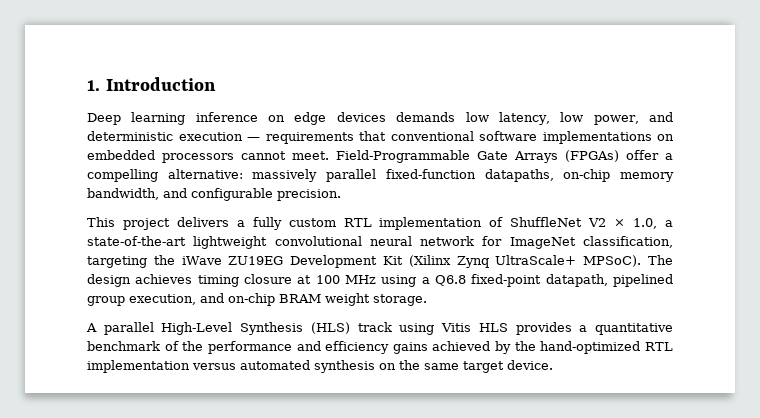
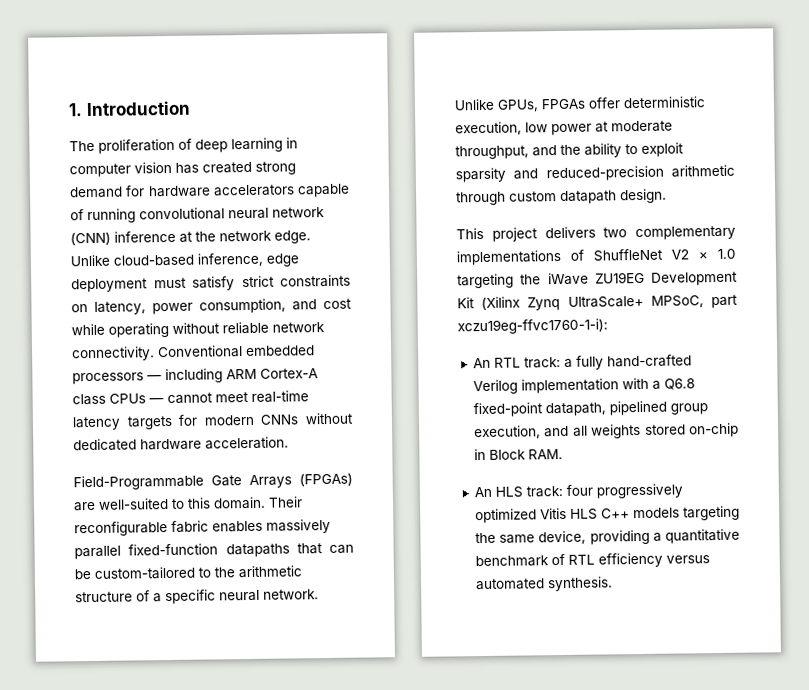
- Deep learning inference on edge devices demands low latency, low power, and deterministic execution — requirements that conventional software implementations on embedded processors cannot meet. Field-Programmable Gate Arrays (FPGAs) offer a compelling alternative: massively parallel fixed-function datapaths, on-chip memory bandwidth, and configurable precision.
- This project delivers a fully custom RTL implementation of ShuffleNet V2 × 1.0, a state-of-the-art lightweight convolutional neural network for ImageNet classification, targeting the iWave ZU19EG Development Kit (Xilinx Zynq UltraScale+ MPSoC). The design achieves timing closure at 100 MHz using a Q6.8 fixed-point datapath, pipelined group execution, and on-chip BRAM weight storage.
- A parallel High-Level Synthesis (HLS) track using Vitis HLS provides a quantitative benchmark of the performance and efficiency gains achieved by the hand-optimized RTL implementation versus automated synthesis on the same target device.
+ The proliferation of deep learning in computer vision has created strong demand for hardware accelerators capable of running convolutional neural network (CNN) inference at the network edge. Unlike cloud-based inference, edge deployment must satisfy strict constraints on latency, power consumption, and cost while operating without reliable network connectivity. Conventional embedded processors — including ARM Cortex-A class CPUs — cannot meet real-time latency targets for modern CNNs without dedicated hardware acceleration.
+ Field-Programmable Gate Arrays (FPGAs) are well-suited to this domain. Their reconfigurable fabric enables massively parallel fixed-function datapaths that can be custom-tailored to the arithmetic structure of a specific neural network. Unlike GPUs, FPGAs offer deterministic execution, low power at moderate throughput, and the ability to exploit sparsity and reduced-precision arithmetic through custom datapath design.
+ This project delivers two complementary implementations of ShuffleNet V2 × 1.0 targeting the iWave ZU19EG Development Kit (Xilinx Zynq UltraScale+ MPSoC, part xczu19eg-ffvc1760-1-i):
+ An RTL track: a fully hand-crafted Verilog implementation with a Q6.8 fixed-point datapath, pipelined group execution, and all weights stored on-chip in Block RAM.
+ An HLS track: four progressively optimized Vitis HLS C++ models targeting the same device, providing a quantitative benchmark of RTL efficiency versus automated synthesis.

